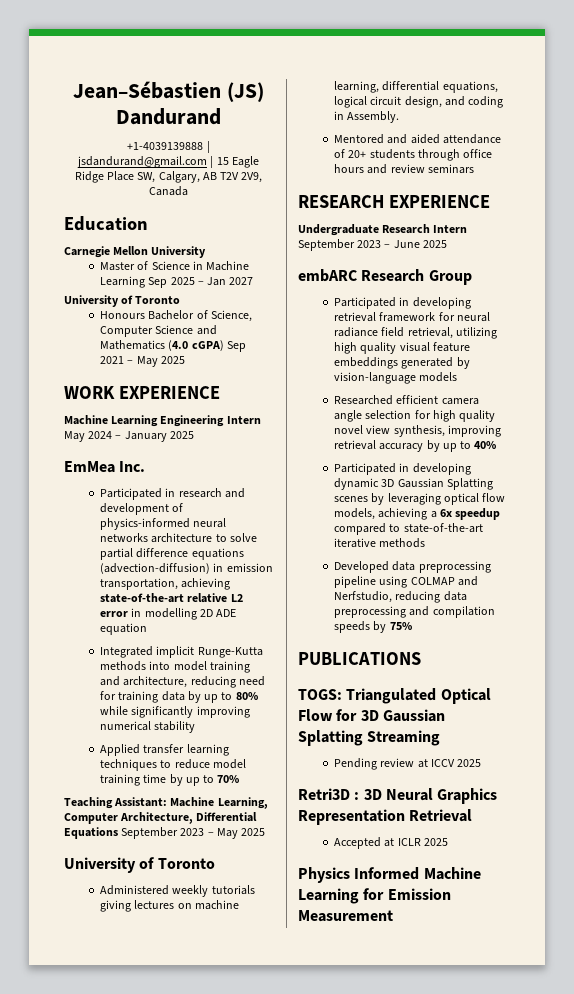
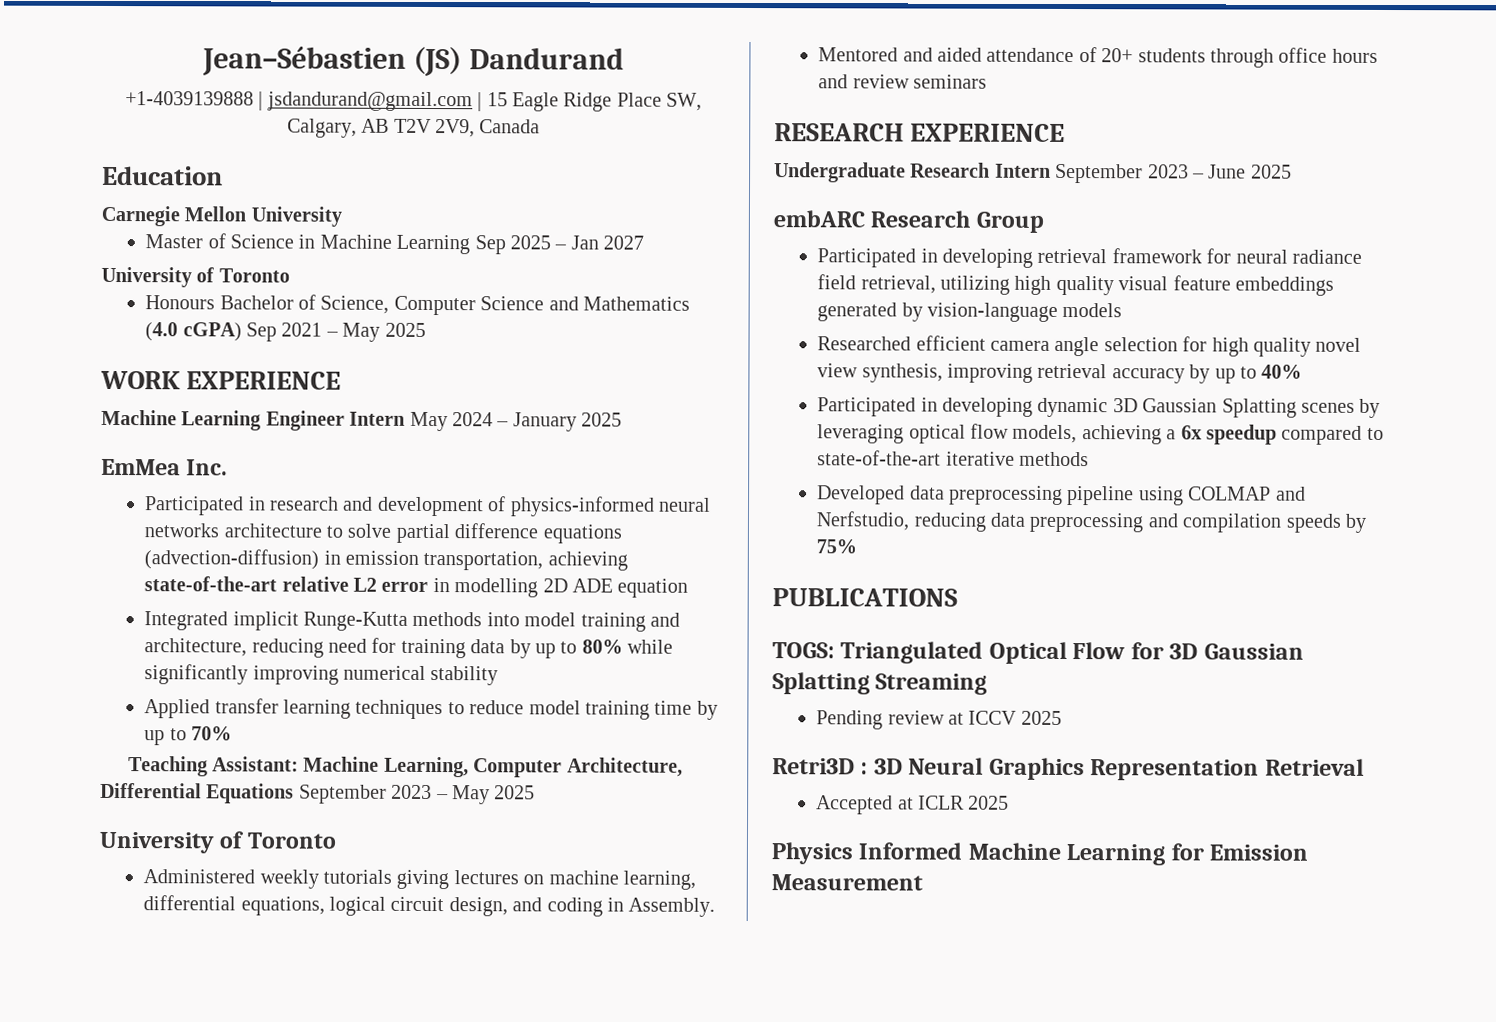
- Machine Learning Engineering Intern May 2024 – January 2025
+ Machine Learning Engineer Intern May 2024 – January 2025

